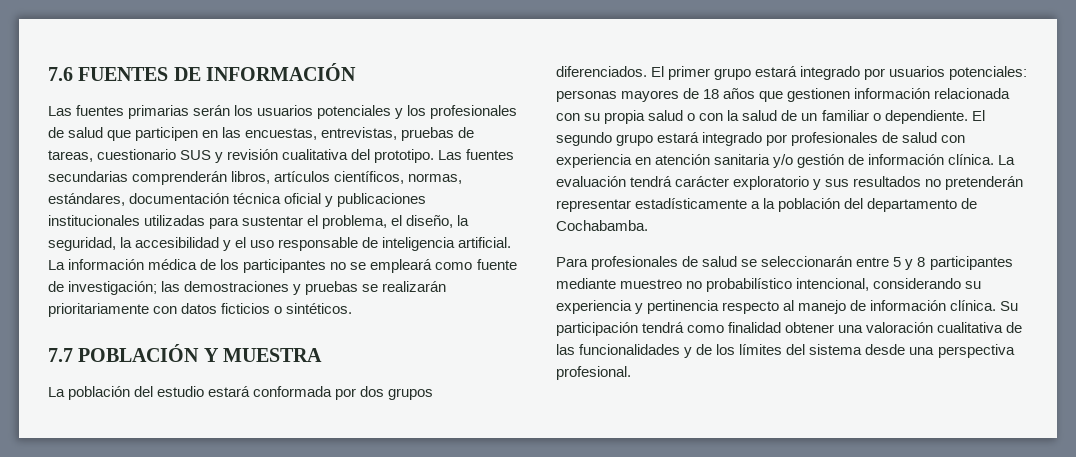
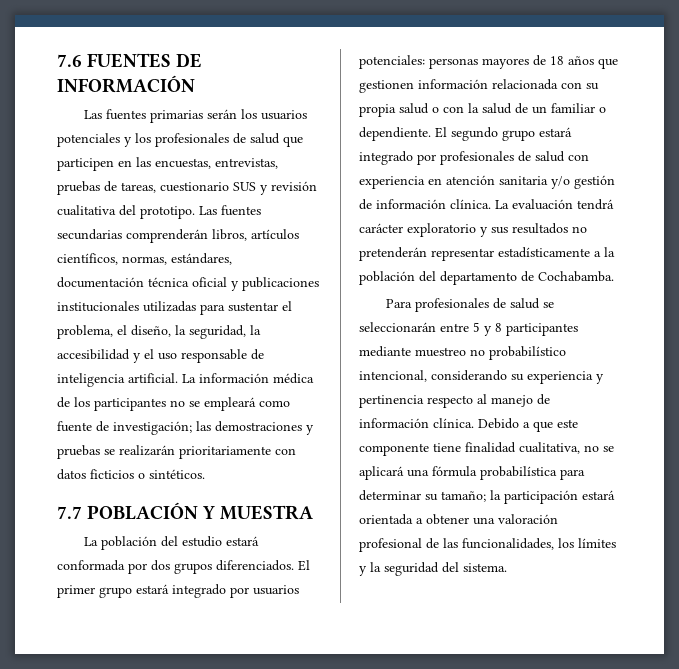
- Su participación tendrá como finalidad obtener una valoración cualitativa de las funcionalidades y de los límites del sistema desde una perspectiva profesional.
+ Debido a que este componente tiene finalidad cualitativa, no se aplicará una fórmula probabilística para determinar su tamaño; la participación estará orientada a obtener una valoración profesional de las funcionalidades, los límites y la seguridad del sistema.

